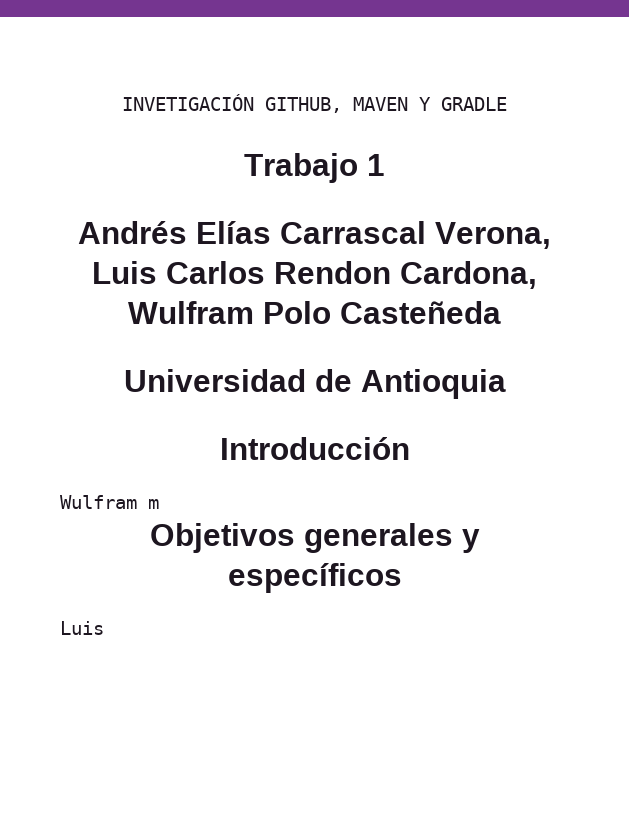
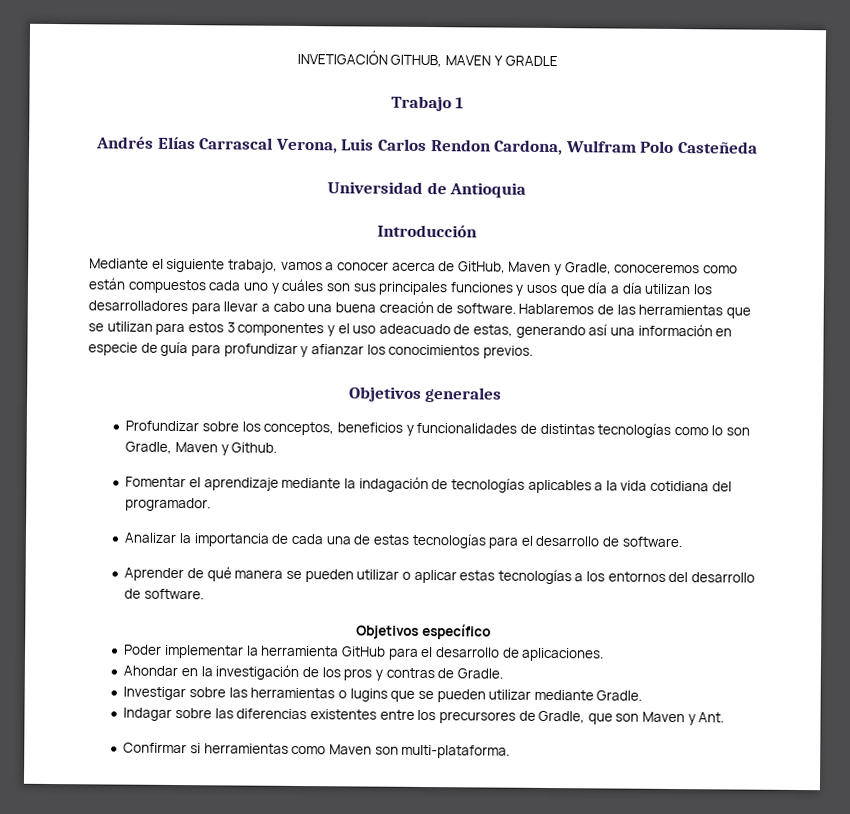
- Wulfram m
- Objetivos generales y específicos
- Luis
+ Mediante el siguiente trabajo, vamos a conocer acerca de GitHub, Maven y Gradle, conoceremos como están compuestos cada uno y cuáles son sus principales funciones y usos que día a día utilizan los desarrolladores para llevar a cabo una buena creación de software. Hablaremos de las herramientas que se utilizan para estos 3 componentes y el uso adeacuado de estas, generando así una información en especie de guía para profundizar y afianzar los conocimientos previos.
+ Objetivos generales
+ Profundizar sobre los conceptos, beneficios y funcionalidades de distintas tecnologías como lo son Gradle, Maven y Github.
+ Fomentar el aprendizaje mediante la indagación de tecnologías aplicables a la vida cotidiana del programador.
+ Analizar la importancia de cada una de estas tecnologías para el desarrollo de software.
+ Aprender de qué manera se pueden utilizar o aplicar estas tecnologías a los entornos del desarrollo de software.
+ Objetivos específico
+ Poder implementar la herramienta GitHub para el desarrollo de aplicaciones.
+ Ahondar en la investigación de los pros y contras de Gradle.
+ Investigar sobre las herramientas o lugins que se pueden utilizar mediante Gradle.
+ Indagar sobre las diferencias existentes entre los precursores de Gradle, que son Maven y Ant.
+ Confirmar si herramientas como Maven son multi-plataforma.

